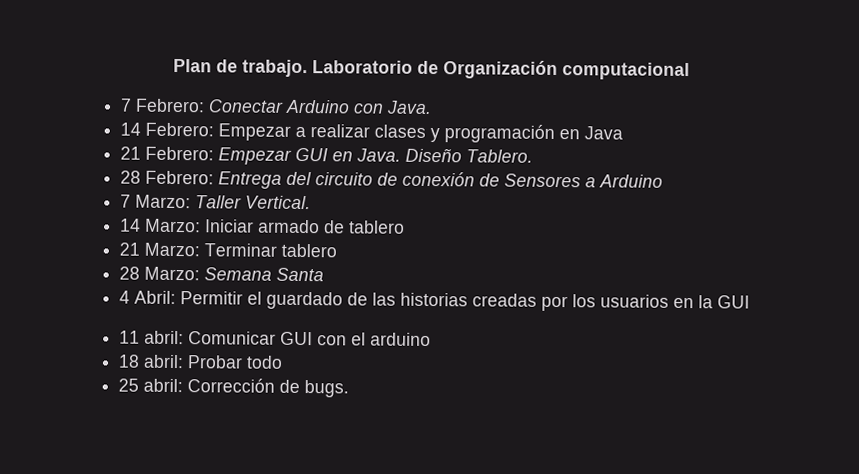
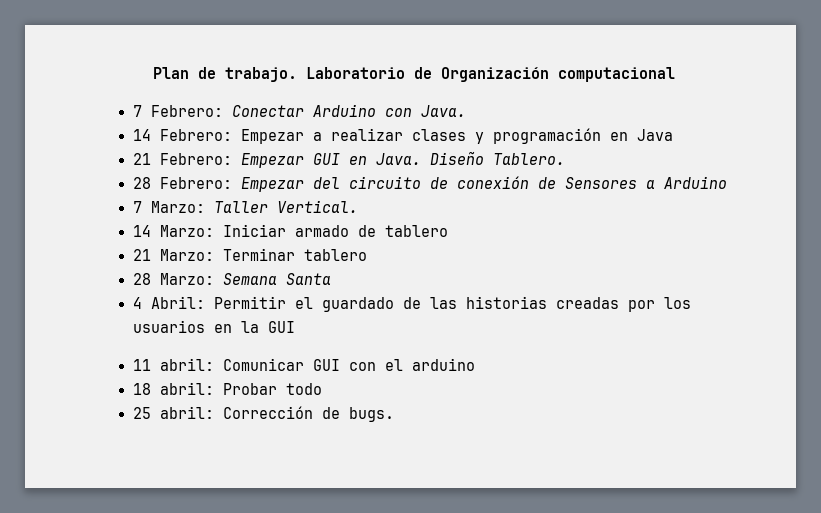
- 28 Febrero: Entrega del circuito de conexión de Sensores a Arduino
+ 28 Febrero: Empezar del circuito de conexión de Sensores a Arduino

